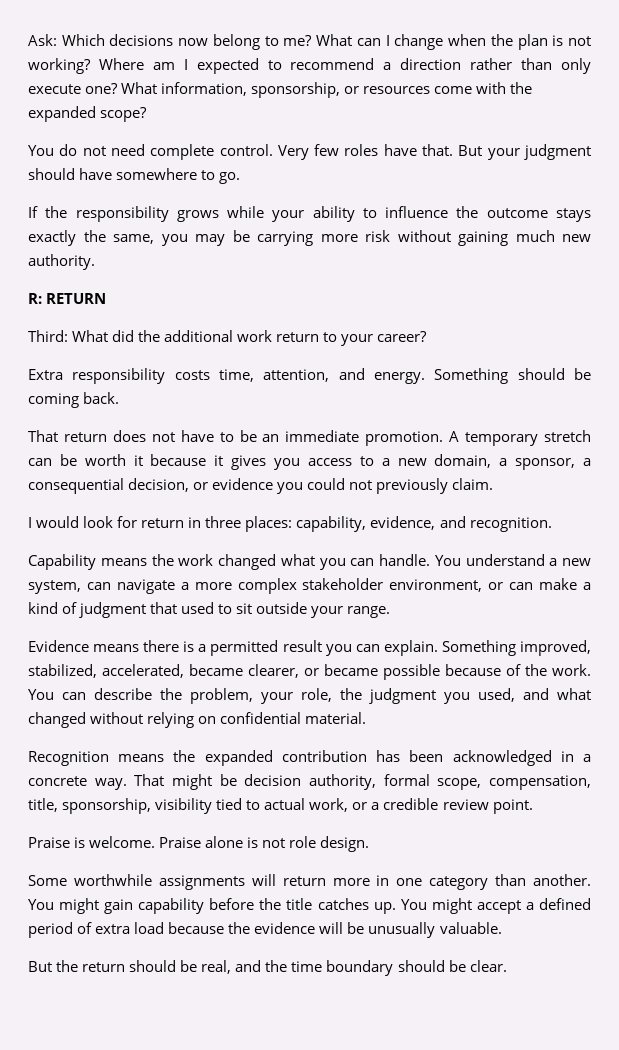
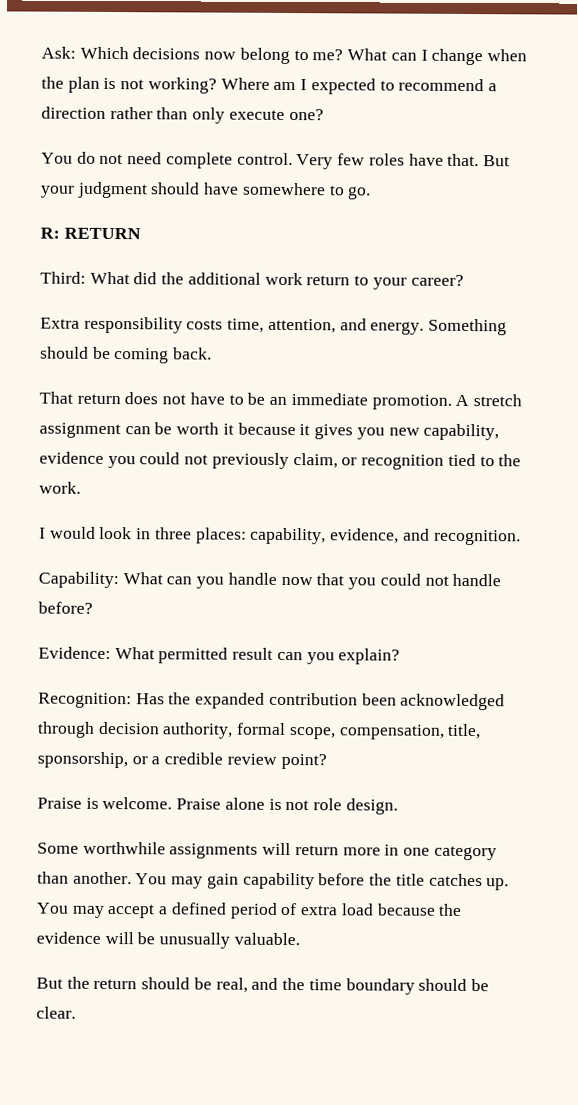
- What information, sponsorship, or resources come with the expanded scope?
- If the responsibility grows while your ability to influence the outcome stays exactly the same, you may be carrying more risk without gaining much new authority.
- A temporary stretch can be worth it because it gives you access to a new domain, a sponsor, a consequential decision, or evidence you could not previously claim.
+ A stretch assignment can be worth it because it gives you new capability, evidence you could not previously claim, or recognition tied to the work.
- I would look for return in three places: capability, evidence, and recognition.
+ I would look in three places: capability, evidence, and recognition.
- Capability means the work changed what you can handle. You understand a new system, can navigate a more complex stakeholder environment, or can make a kind of judgment that used to sit outside your range.
- Evidence means there is a permitted result you can explain. Something improved, stabilized, accelerated, became clearer, or became possible because of the work. You can describe the problem, your role, the judgment you used, and what changed without relying on confidential material.
- Recognition means the expanded contribution has been acknowledged in a concrete way. That might be decision authority, formal scope, compensation, title, sponsorship, visibility tied to actual work, or a credible review point.
+ Capability: What can you handle now that you could not handle before?
+ Evidence: What permitted result can you explain?
+ Recognition: Has the expanded contribution been acknowledged through decision authority, formal scope, compensation, title, sponsorship, or a credible review point?
- You might gain capability before the title catches up.
+ You may gain capability before the title catches up.
- You might accept a defined period of extra load because the evidence will be unusually valuable.
+ You may accept a defined period of extra load because the evidence will be unusually valuable.

